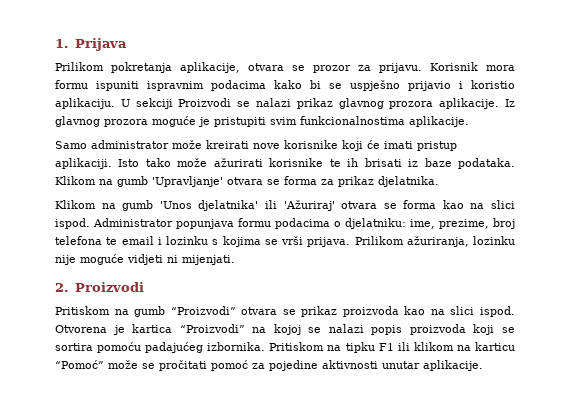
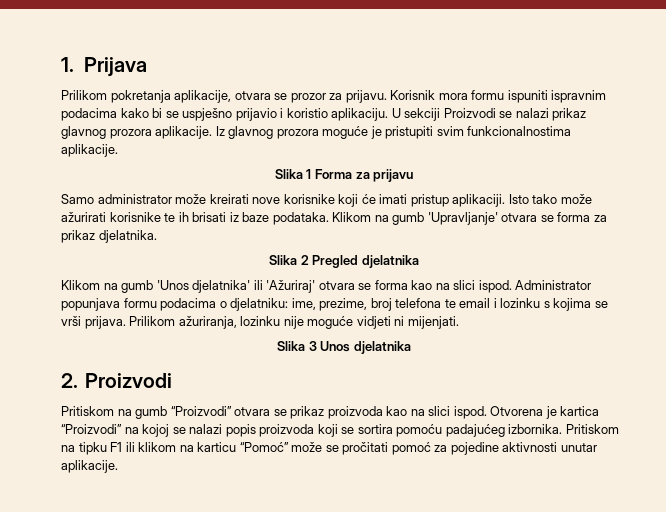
+ Slika 1 Forma za prijavu
+ Slika 2 Pregled djelatnika
+ Slika 3 Unos djelatnika

